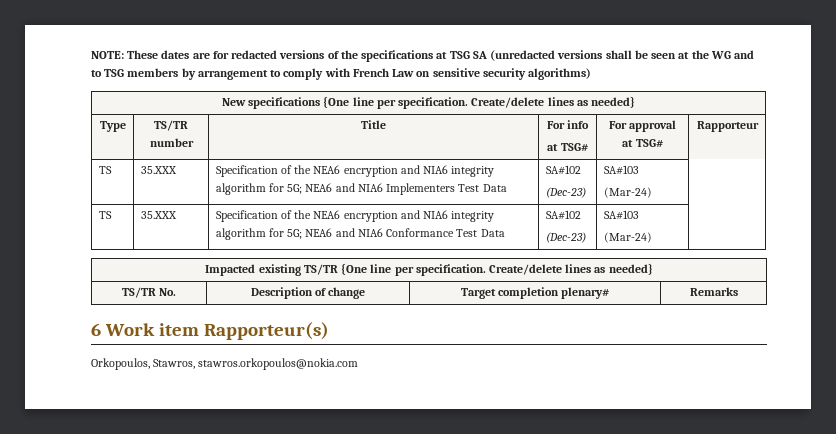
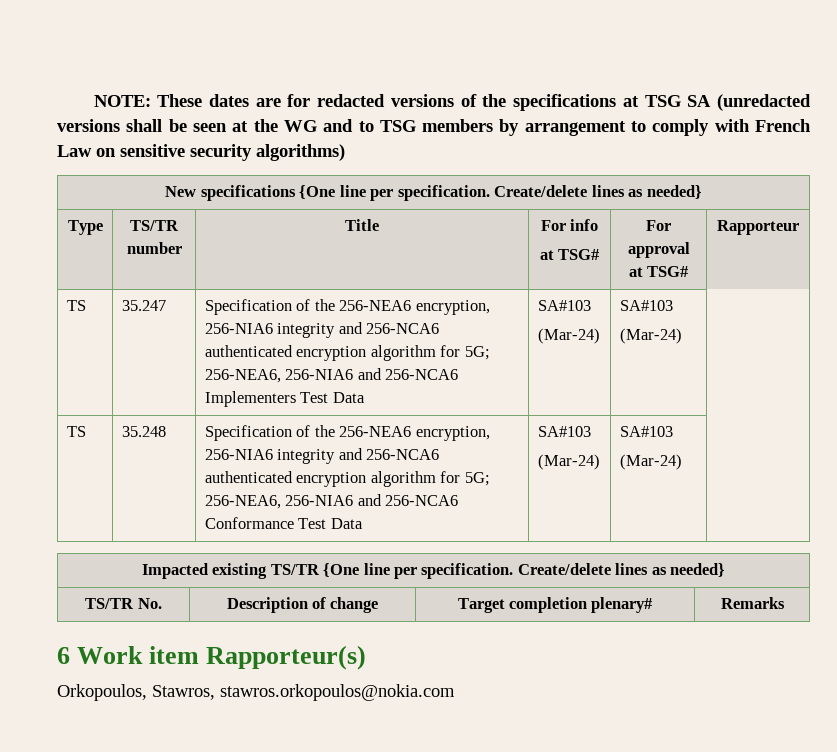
- TS | 35.XXX | Specification of the NEA6 encryption and NIA6 integrity algorithm for 5G; NEA6 and NIA6 Implementers Test Data | SA#102
- (Dec-23) | SA#103
+ TS | 35.247 | Specification of the 256-NEA6 encryption, 256-NIA6 integrity and 256-NCA6 authenticated encryption algorithm for 5G; 256-NEA6, 256-NIA6 and 256-NCA6 Implementers Test Data | SA#103
+ (Mar-24) | SA#103
- TS | 35.XXX | Specification of the NEA6 encryption and NIA6 integrity algorithm for 5G; NEA6 and NIA6 Conformance Test Data | SA#102
- (Dec-23) | SA#103
+ TS | 35.248 | Specification of the 256-NEA6 encryption, 256-NIA6 integrity and 256-NCA6 authenticated encryption algorithm for 5G; 256-NEA6, 256-NIA6 and 256-NCA6 Conformance Test Data | SA#103
+ (Mar-24) | SA#103

